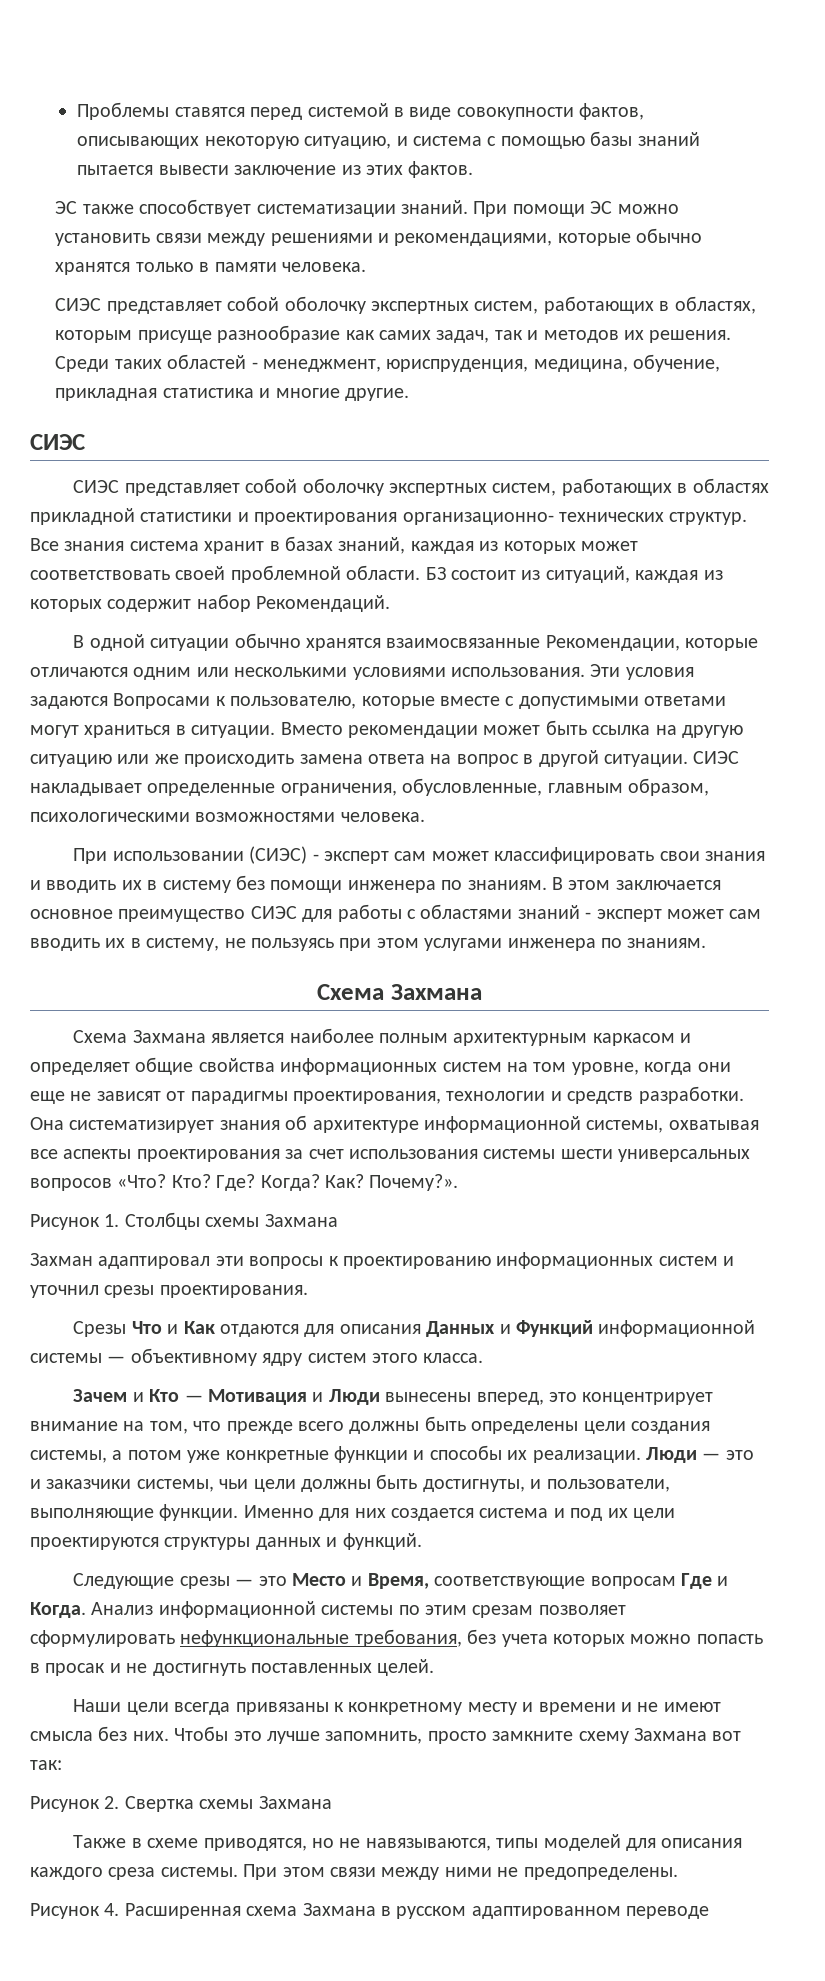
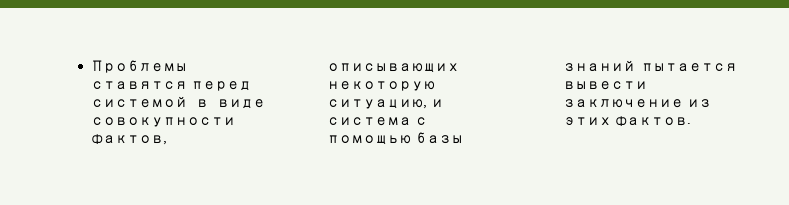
- ЭС также способствует систематизации знаний. При помощи ЭС можно установить связи между решениями и рекомендациями, которые обычно хранятся только в памяти человека.
- СИЭС представляет собой оболочку экспертных систем, работающих в областях, которым присуще разнообразие как самих задач, так и методов их решения. Среди таких областей - менеджмент, юриспруденция, медицина, обучение, прикладная статистика и многие другие.
- СИЭС
- СИЭС представляет собой оболочку экспертных систем, работающих в областях прикладной статистики и проектирования организационно- технических структур. Все знания система хранит в базах знаний, каждая из которых может соответствовать своей проблемной области. БЗ состоит из ситуаций, каждая из которых содержит набор Рекомендаций.
- В одной ситуации обычно хранятся взаимосвязанные Рекомендации, которые отличаются одним или несколькими условиями использования. Эти условия задаются Вопросами к пользователю, которые вместе с допустимыми ответами могут храниться в ситуации. Вместо рекомендации может быть ссылка на другую ситуацию или же происходить замена ответа на вопрос в другой ситуации. СИЭС накладывает определенные ограничения, обусловленные, главным образом, психологическими возможностями человека.
- При использовании (СИЭС) - эксперт сам может классифицировать свои знания и вводить их в систему без помощи инженера по знаниям. В этом заключается основное преимущество СИЭС для работы с областями знаний - эксперт может сам вводить их в систему, не пользуясь при этом услугами инженера по знаниям.
- Схема Захмана
- Схема Захмана является наиболее полным архитектурным каркасом и определяет общие свойства информационных систем на том уровне, когда они еще не зависят от парадигмы проектирования, технологии и средств разработки. Она систематизирует знания об архитектуре информационной системы, охватывая все аспекты проектирования за счет использования системы шести универсальных вопросов «Что? Кто? Где? Когда? Как? Почему?».
- Рисунок 1. Столбцы схемы Захмана
- Захман адаптировал эти вопросы к проектированию информационных систем и уточнил срезы проектирования.
- Срезы Что и Как отдаются для описания Данных и Функций информационной системы — объективному ядру систем этого класса.
- Зачем и Кто — Мотивация и Люди вынесены вперед, это концентрирует внимание на том, что прежде всего должны быть определены цели создания системы, а потом уже конкретные функции и способы их реализации. Люди — это и заказчики системы, чьи цели должны быть достигнуты, и пользователи, выполняющие функции. Именно для них создается система и под их цели проектируются структуры данных и функций.
- Следующие срезы — это Место и Время, соответствующие вопросам Где и Когда. Анализ информационной системы по этим срезам позволяет сформулировать нефункциональные требования, без учета которых можно попасть в просак и не достигнуть поставленных целей.
- Наши цели всегда привязаны к конкретному месту и времени и не имеют смысла без них. Чтобы это лучше запомнить, просто замкните схему Захмана вот так:
- Рисунок 2. Свертка схемы Захмана
- Также в схеме приводятся, но не навязываются, типы моделей для описания каждого среза системы. При этом связи между ними не предопределены.
- Рисунок 4. Расширенная схема Захмана в русском адаптированном переводе

